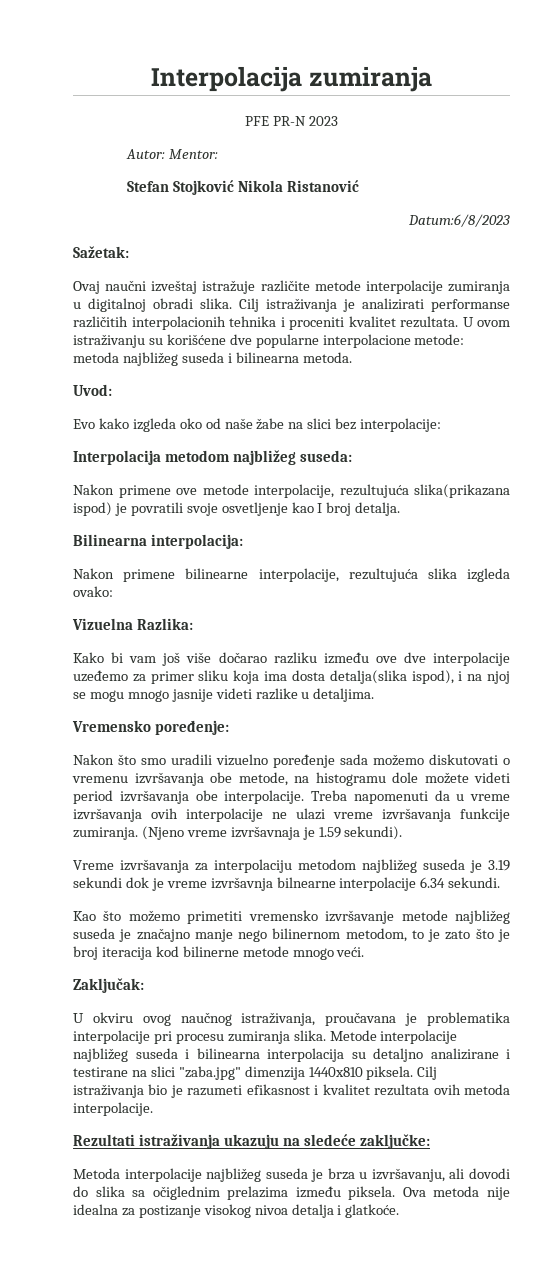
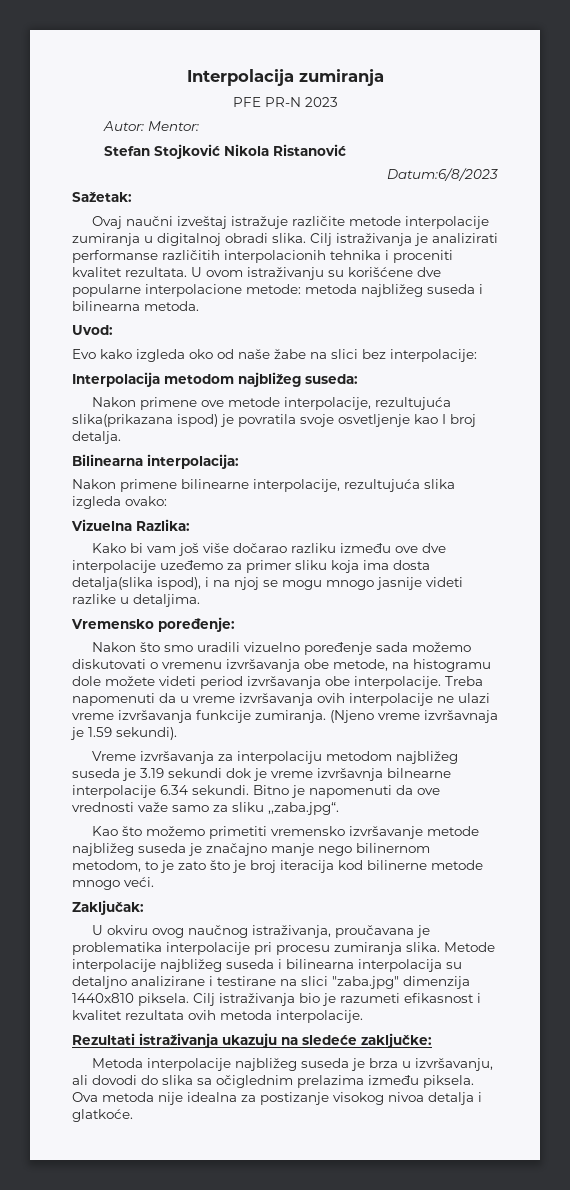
- Nakon primene ove metode interpolacije, rezultujuća slika(prikazana ispod) je povratili svoje osvetljenje kao I broj detalja.
+ Nakon primene ove metode interpolacije, rezultujuća slika(prikazana ispod) je povratila svoje osvetljenje kao I broj detalja.
+ Bitno je napomenuti da ove vrednosti važe samo za sliku ,,zaba.jpg“.

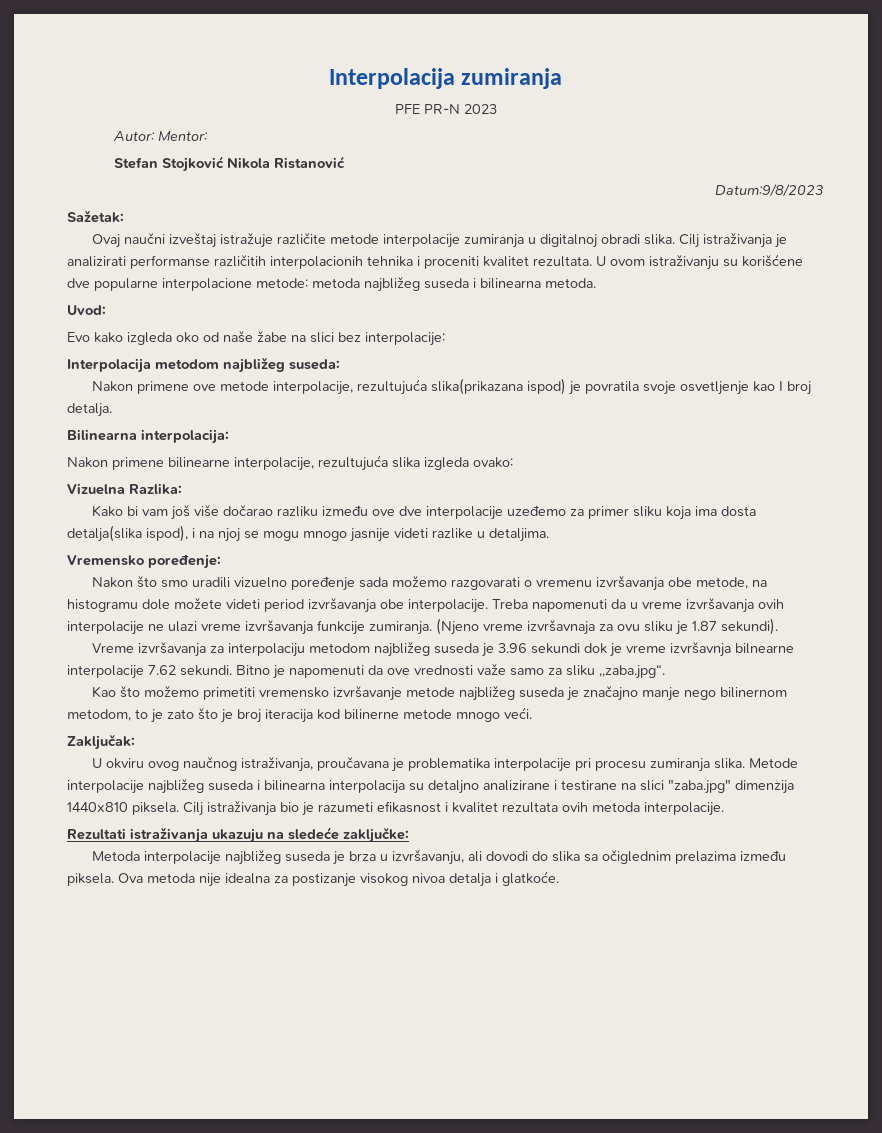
- Datum:6/8/2023
+ Datum:9/8/2023
- Nakon što smo uradili vizuelno poređenje sada možemo diskutovati o vremenu izvršavanja obe metode, na histogramu dole možete videti period izvršavanja obe interpolacije.
+ Nakon što smo uradili vizuelno poređenje sada možemo razgovarati o vremenu izvršavanja obe metode, na histogramu dole možete videti period izvršavanja obe interpolacije.
- (Njeno vreme izvršavnaja je 1.59 sekundi).
+ (Njeno vreme izvršavnaja za ovu sliku je 1.87 sekundi).
- Vreme izvršavanja za interpolaciju metodom najbližeg suseda je 3.19 sekundi dok je vreme izvršavnja bilnearne interpolacije 6.34 sekundi.
+ Vreme izvršavanja za interpolaciju metodom najbližeg suseda je 3.96 sekundi dok je vreme izvršavnja bilnearne interpolacije 7.62 sekundi.

